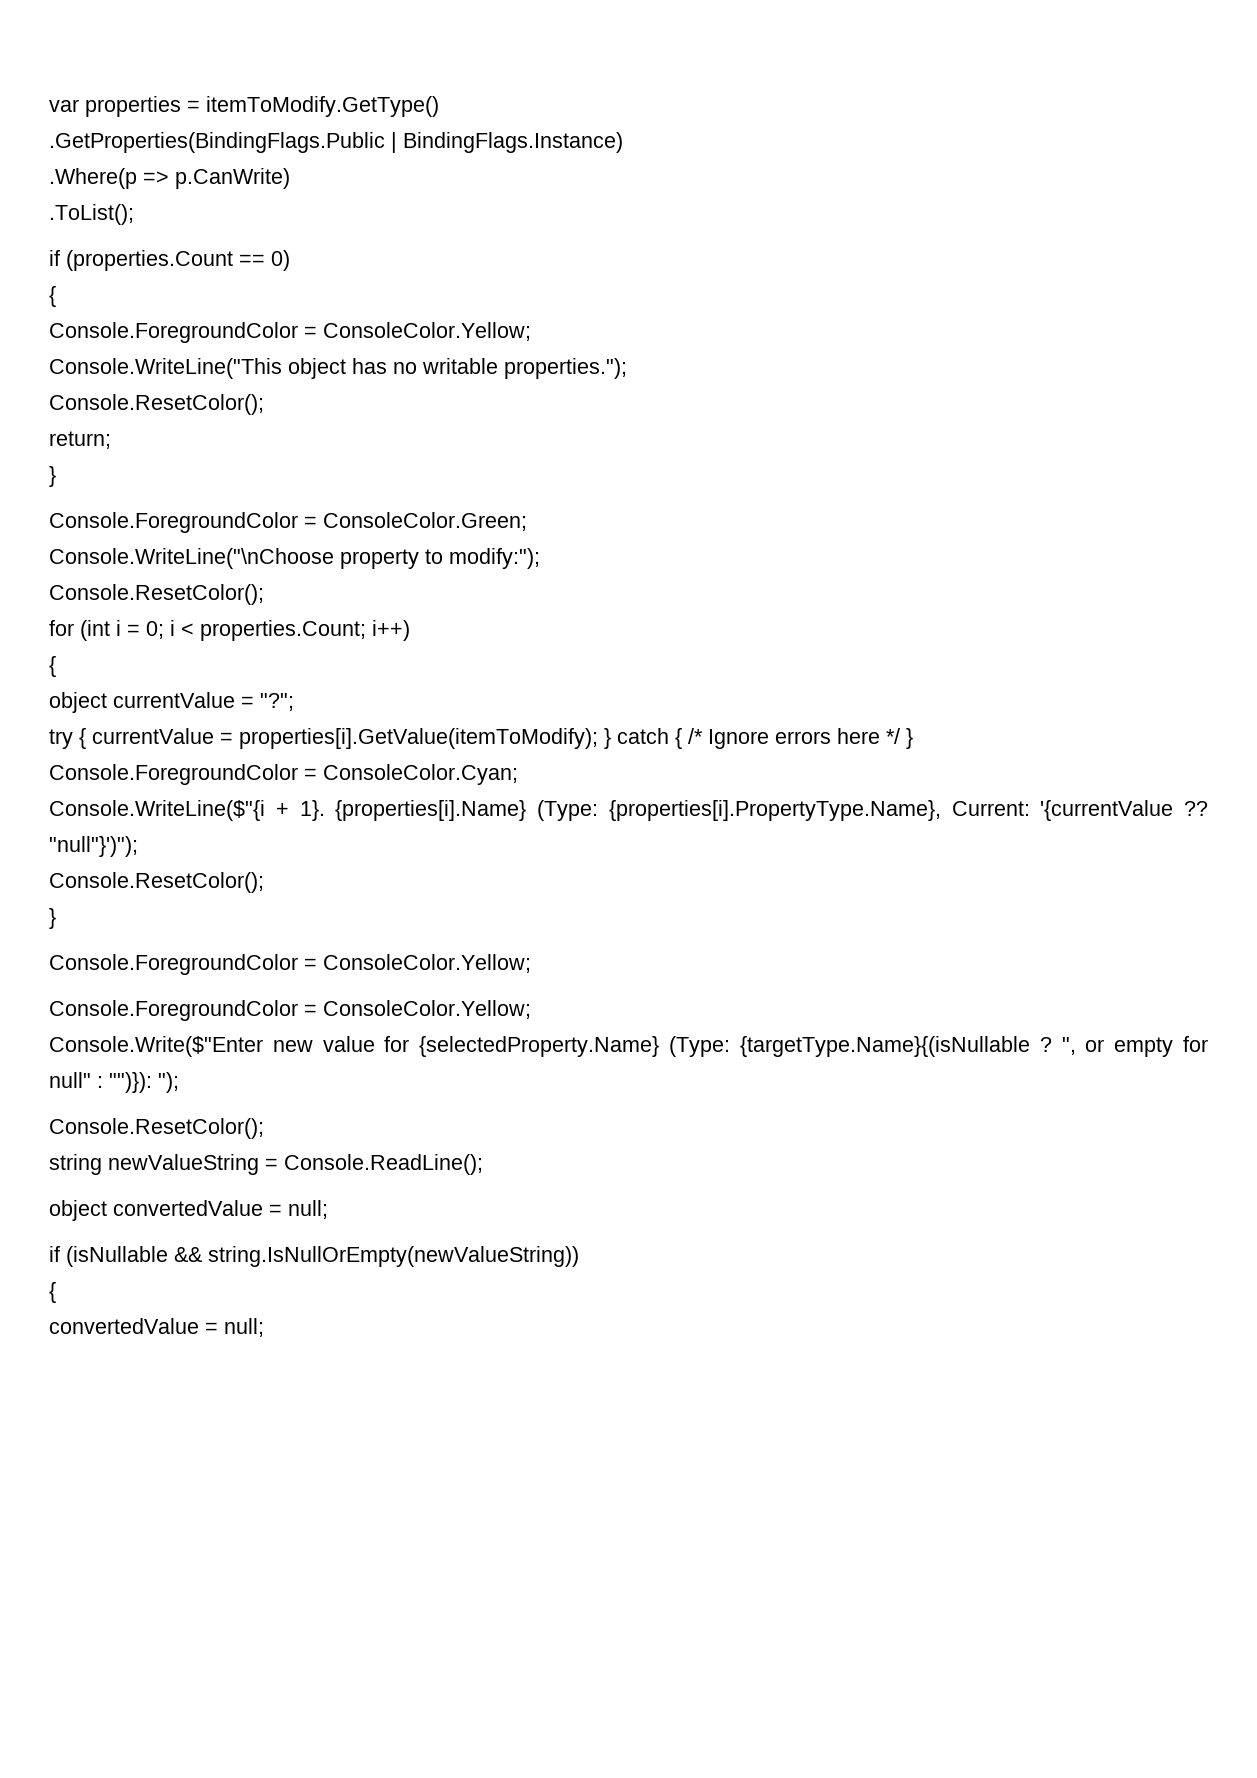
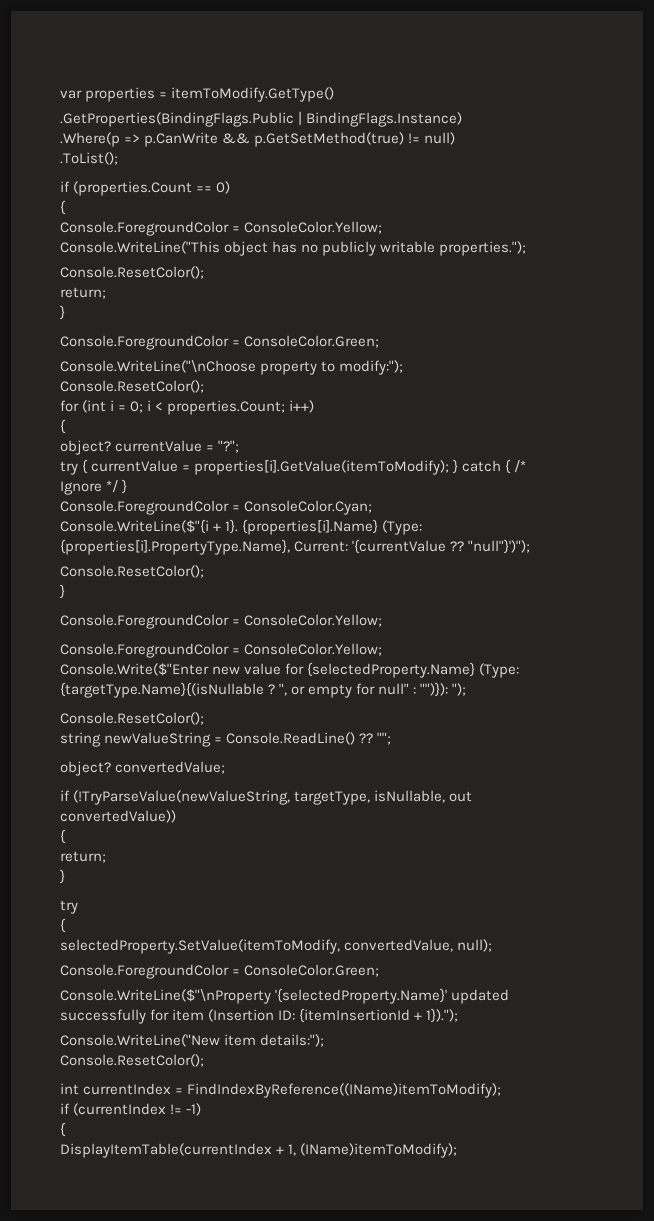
- .Where(p => p.CanWrite)
+ .Where(p => p.CanWrite && p.GetSetMethod(true) != null)
- Console.WriteLine("This object has no writable properties.");
+ Console.WriteLine("This object has no publicly writable properties.");
- object currentValue = "?";
+ object? currentValue = "?";
- try { currentValue = properties[i].GetValue(itemToModify); } catch { /* Ignore errors here */ }
+ try { currentValue = properties[i].GetValue(itemToModify); } catch { /* Ignore */ }
- string newValueString = Console.ReadLine();
- object convertedValue = null;
- if (isNullable && string.IsNullOrEmpty(newValueString))
+ string newValueString = Console.ReadLine() ?? "";
+ object? convertedValue;
+ if (!TryParseValue(newValueString, targetType, isNullable, out convertedValue))
  {
- convertedValue = null;
+ return;
+ }
+ try
+ {
+ selectedProperty.SetValue(itemToModify, convertedValue, null);
+ Console.ForegroundColor = ConsoleColor.Green;
+ Console.WriteLine($"\nProperty '{selectedProperty.Name}' updated successfully for item (Insertion ID: {itemInsertionId + 1}).");
+ Console.WriteLine("New item details:");
+ Console.ResetColor();
+ int currentIndex = FindIndexByReference((IName)itemToModify);
+ if (currentIndex != -1)
+ {
+ DisplayItemTable(currentIndex + 1, (IName)itemToModify);

